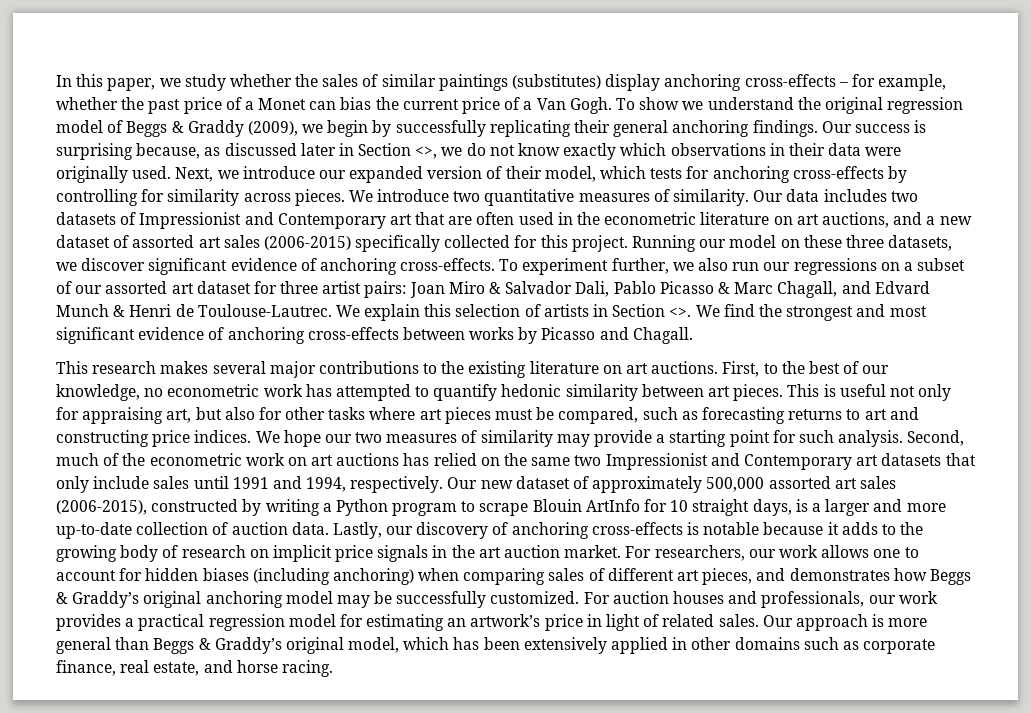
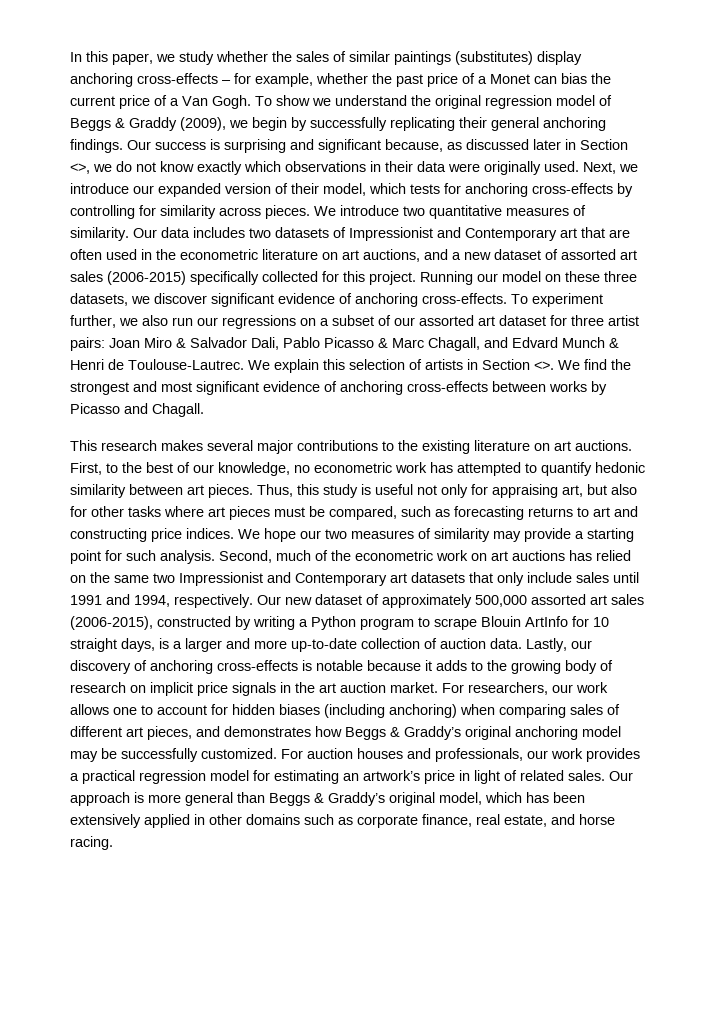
- Our success is surprising because, as discussed later in Section <>, we do not know exactly which observations in their data were originally used.
+ Our success is surprising and significant because, as discussed later in Section <>, we do not know exactly which observations in their data were originally used.
- This is useful not only for appraising art, but also for other tasks where art pieces must be compared, such as forecasting returns to art and constructing price indices.
+ Thus, this study is useful not only for appraising art, but also for other tasks where art pieces must be compared, such as forecasting returns to art and constructing price indices.

